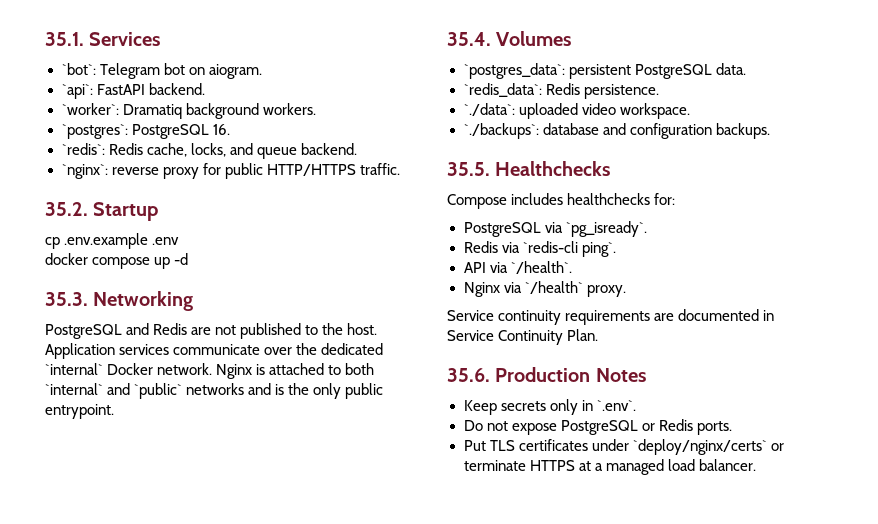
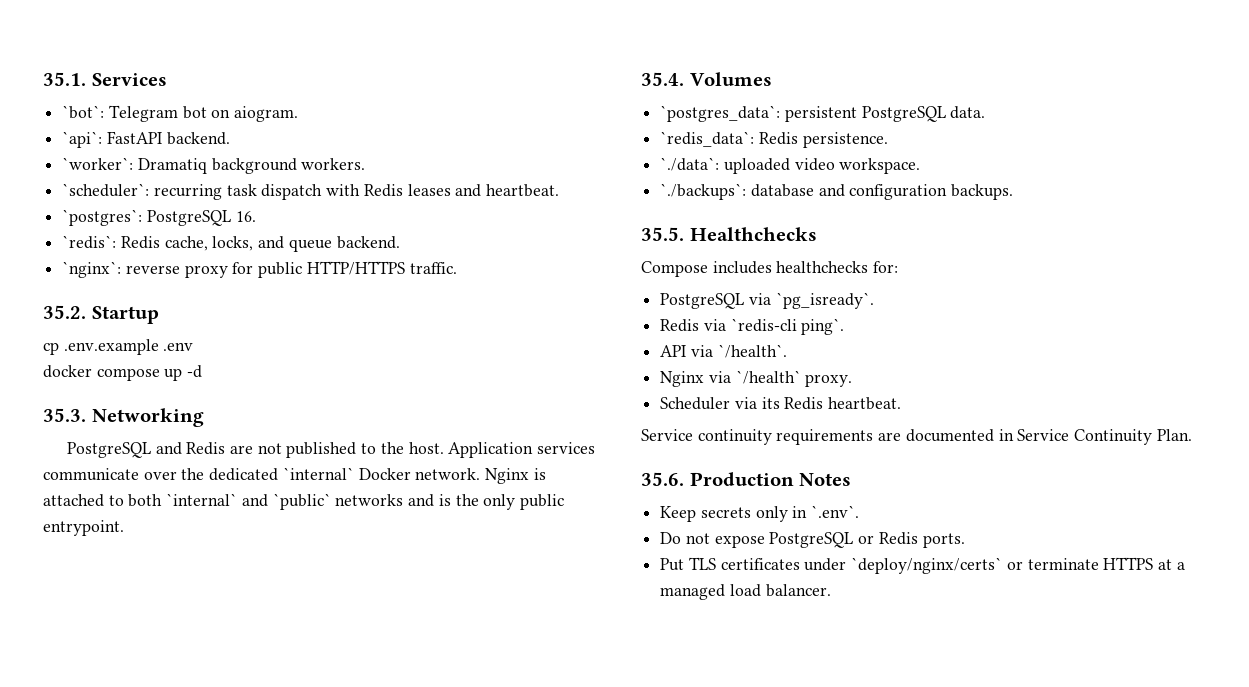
+ `scheduler`: recurring task dispatch with Redis leases and heartbeat.
+ Scheduler via its Redis heartbeat.

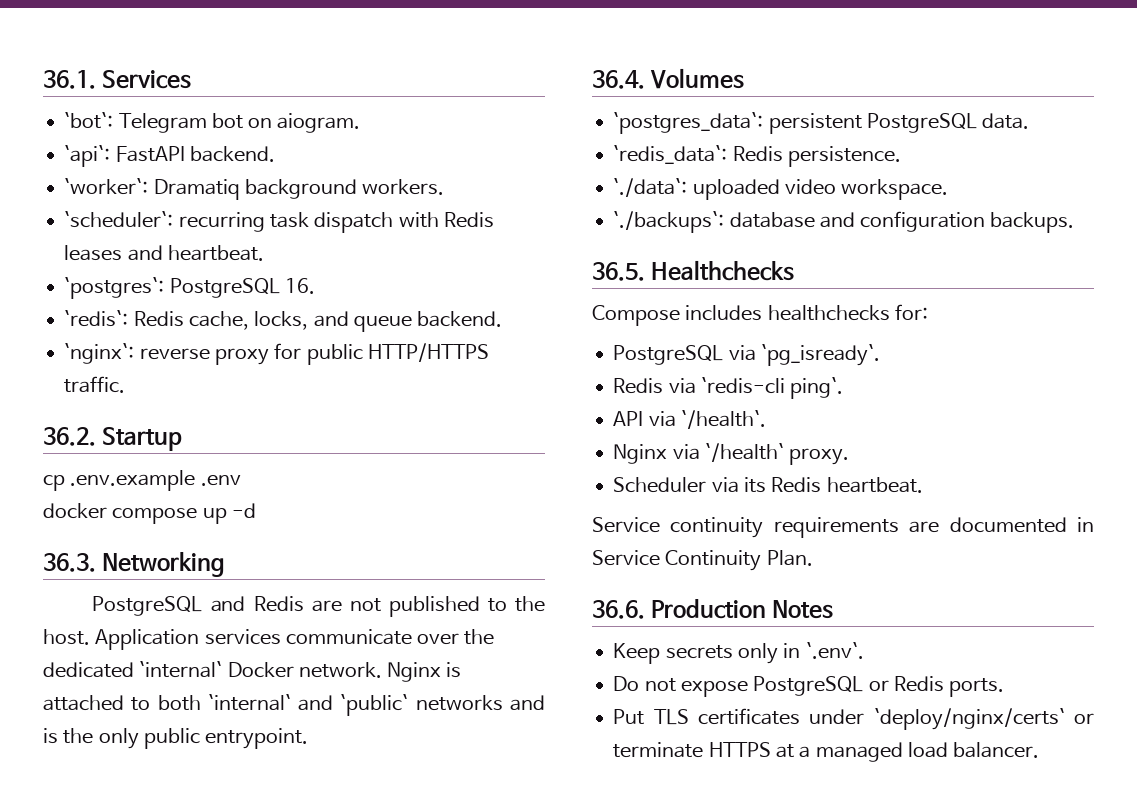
- 35.1. Services
+ 36.1. Services
- 35.2. Startup
+ 36.2. Startup
- 35.3. Networking
+ 36.3. Networking
- 35.4. Volumes
+ 36.4. Volumes
- 35.5. Healthchecks
+ 36.5. Healthchecks
- 35.6. Production Notes
+ 36.6. Production Notes

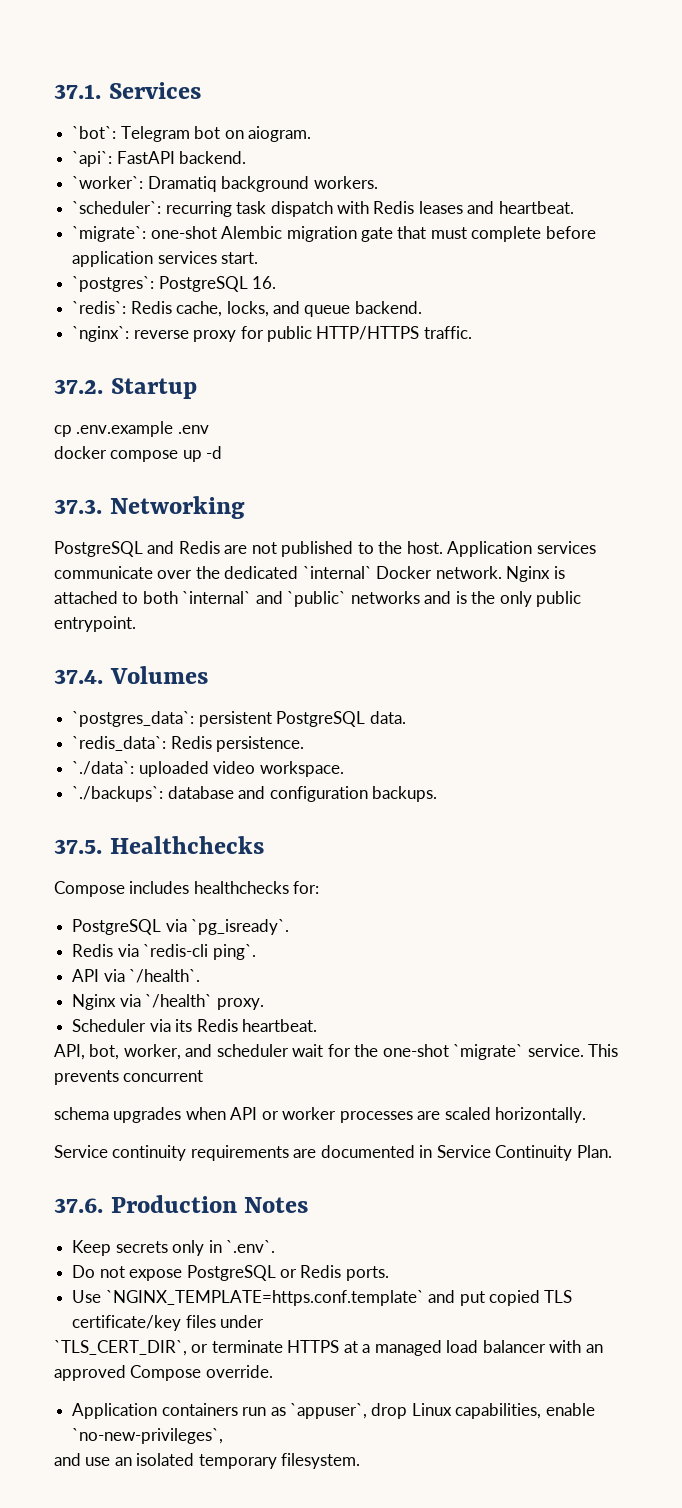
- 36.1. Services
+ 37.1. Services
+ `migrate`: one-shot Alembic migration gate that must complete before application services start.
- 36.2. Startup
+ 37.2. Startup
- 36.3. Networking
+ 37.3. Networking
- 36.4. Volumes
+ 37.4. Volumes
- 36.5. Healthchecks
+ 37.5. Healthchecks
+ API, bot, worker, and scheduler wait for the one-shot `migrate` service. This prevents concurrent
+ schema upgrades when API or worker processes are scaled horizontally.
- 36.6. Production Notes
+ 37.6. Production Notes
- Put TLS certificates under `deploy/nginx/certs` or terminate HTTPS at a managed load balancer.
+ Use `NGINX_TEMPLATE=https.conf.template` and put copied TLS certificate/key files under
+ `TLS_CERT_DIR`, or terminate HTTPS at a managed load balancer with an approved Compose override.
+ Application containers run as `appuser`, drop Linux capabilities, enable `no-new-privileges`,
+ and use an isolated temporary filesystem.

